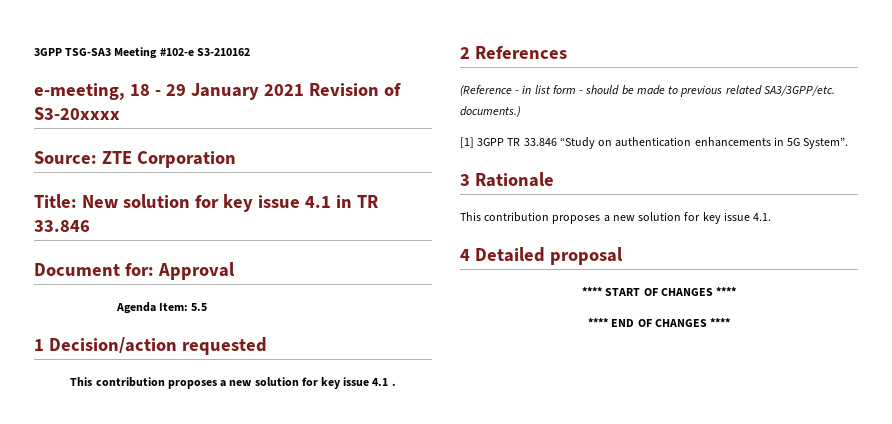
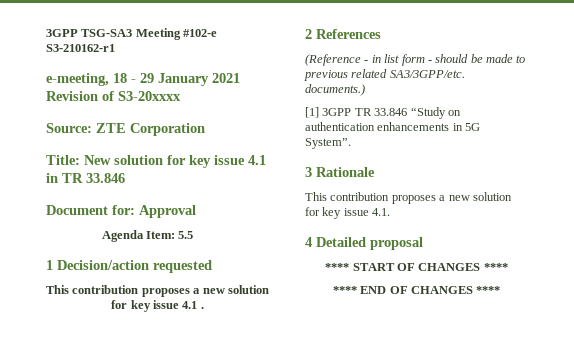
- 3GPP TSG-SA3 Meeting #102-e S3-210162
+ 3GPP TSG-SA3 Meeting #102-e S3-210162-r1

